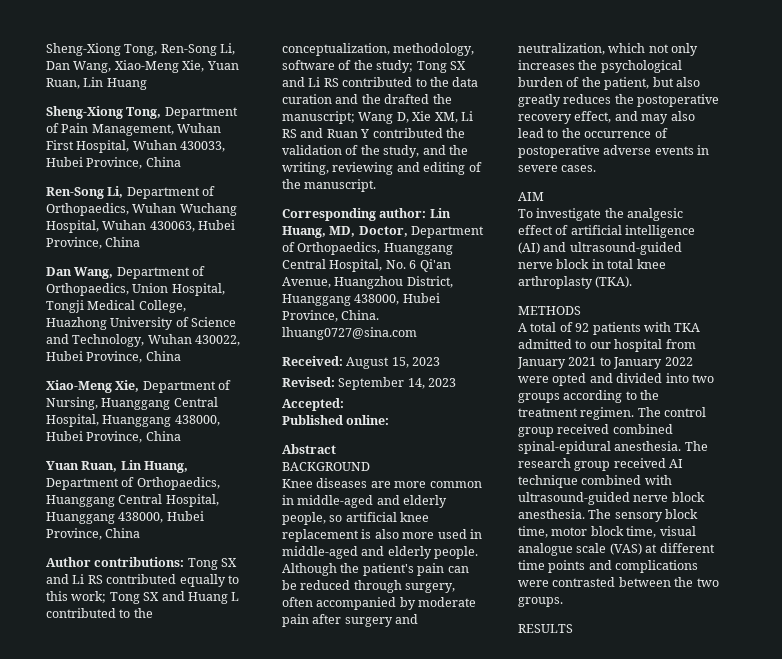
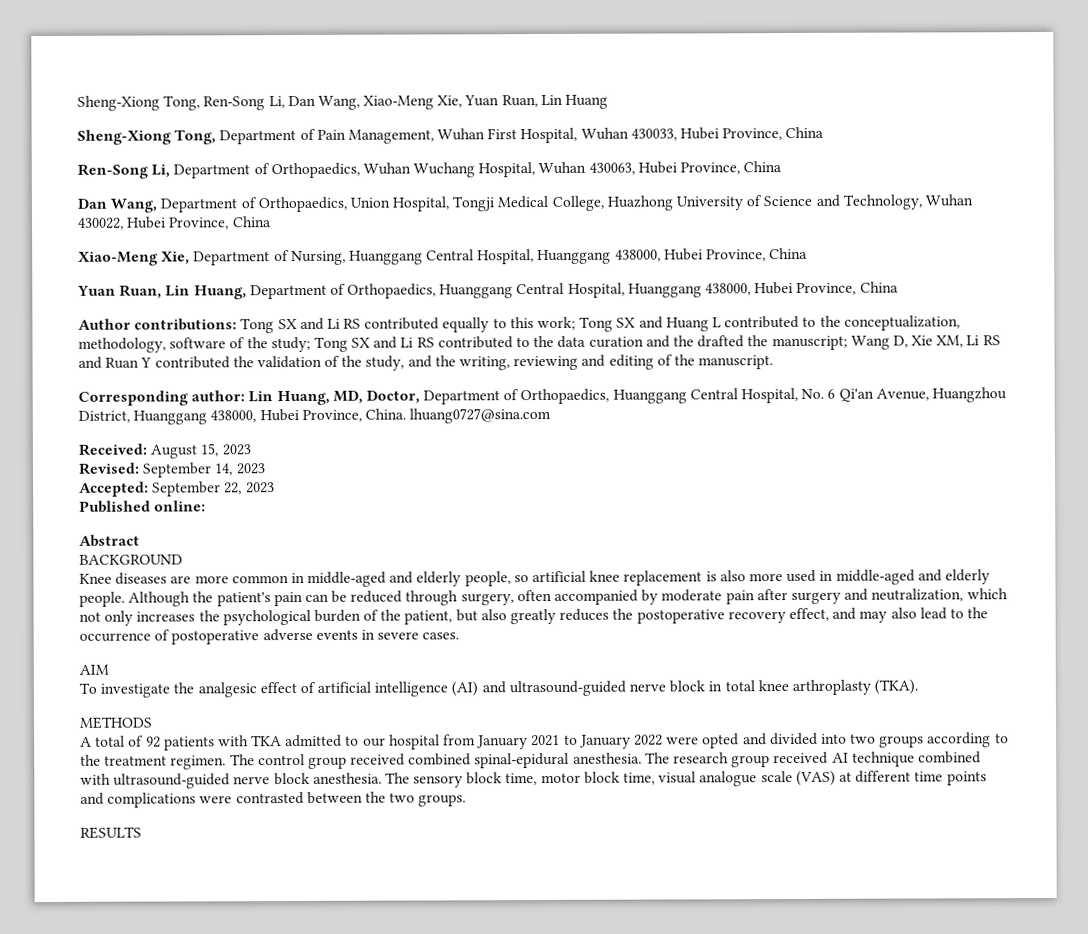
- Accepted:
+ Accepted: September 22, 2023

